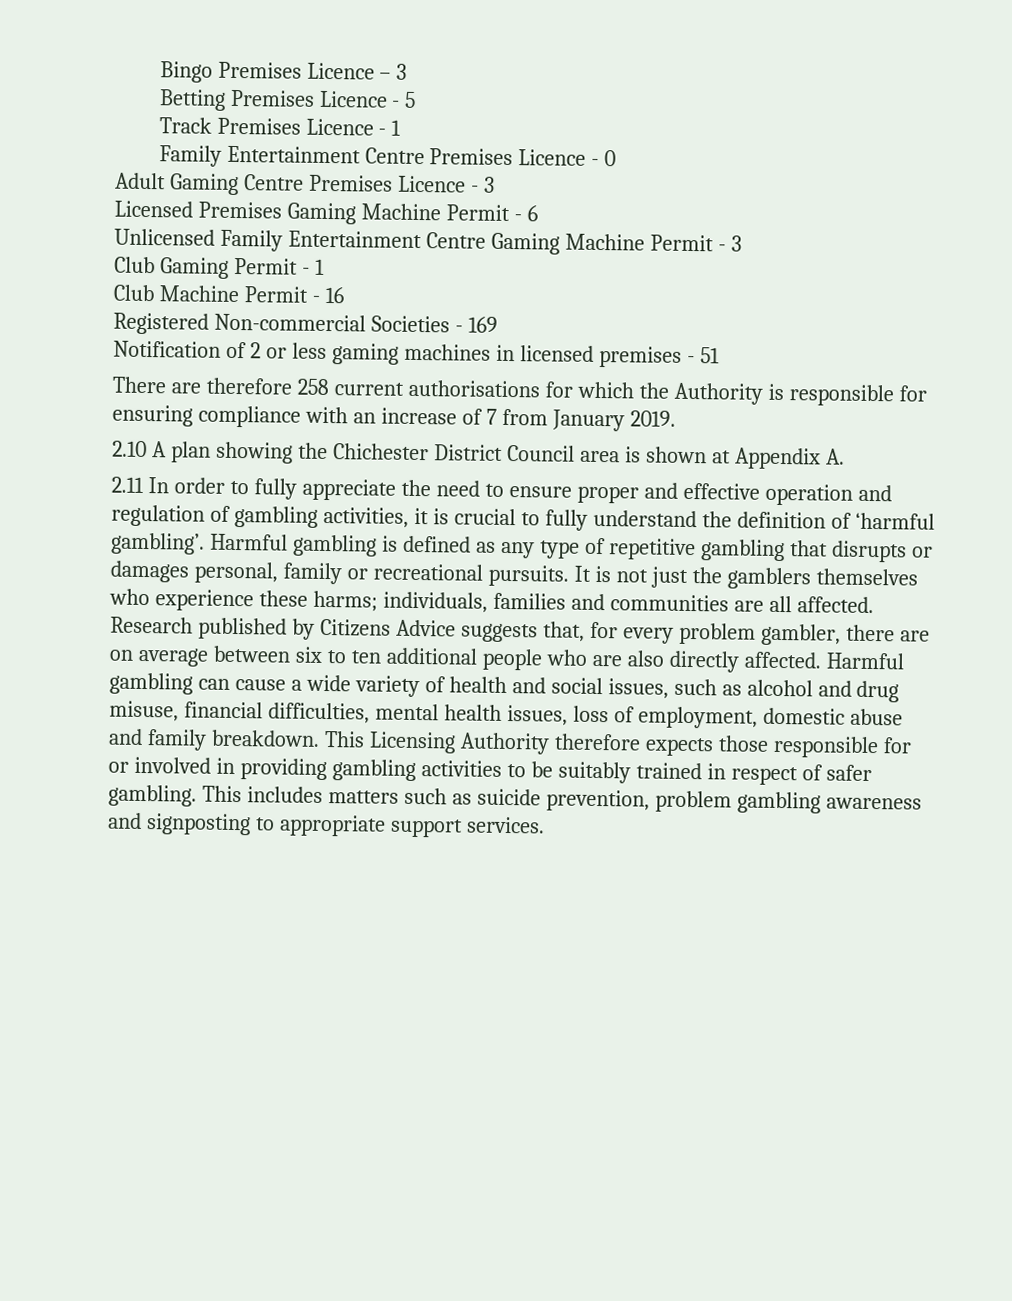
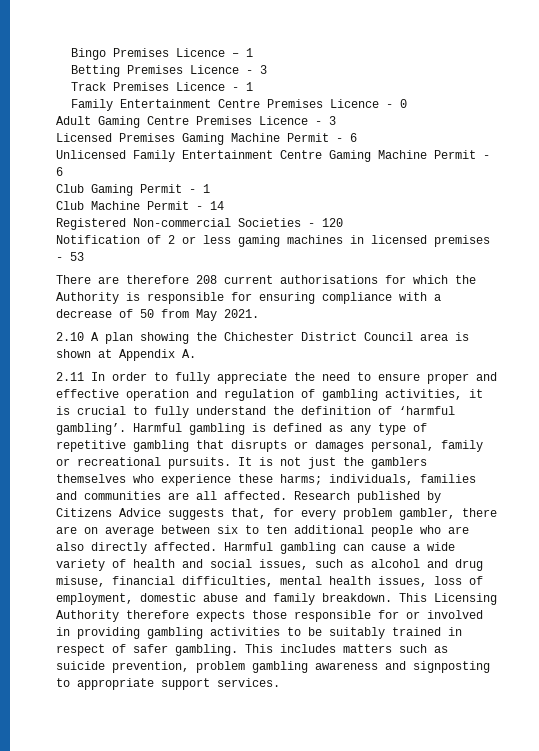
- Bingo Premises Licence – 3
+ Bingo Premises Licence – 1
- Betting Premises Licence - 5
+ Betting Premises Licence - 3
- Unlicensed Family Entertainment Centre Gaming Machine Permit - 3
+ Unlicensed Family Entertainment Centre Gaming Machine Permit - 6
- Club Machine Permit - 16
+ Club Machine Permit - 14
- Registered Non-commercial Societies - 169
+ Registered Non-commercial Societies - 120
- Notification of 2 or less gaming machines in licensed premises - 51
+ Notification of 2 or less gaming machines in licensed premises - 53
- There are therefore 258 current authorisations for which the Authority is responsible for ensuring compliance with an increase of 7 from January 2019.
+ There are therefore 208 current authorisations for which the Authority is responsible for ensuring compliance with a decrease of 50 from May 2021.

